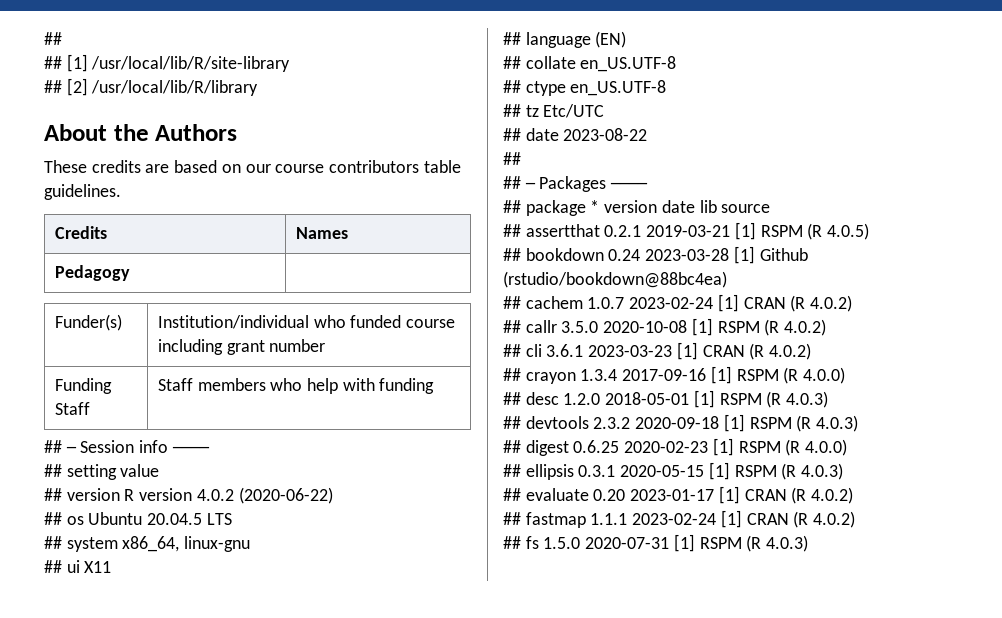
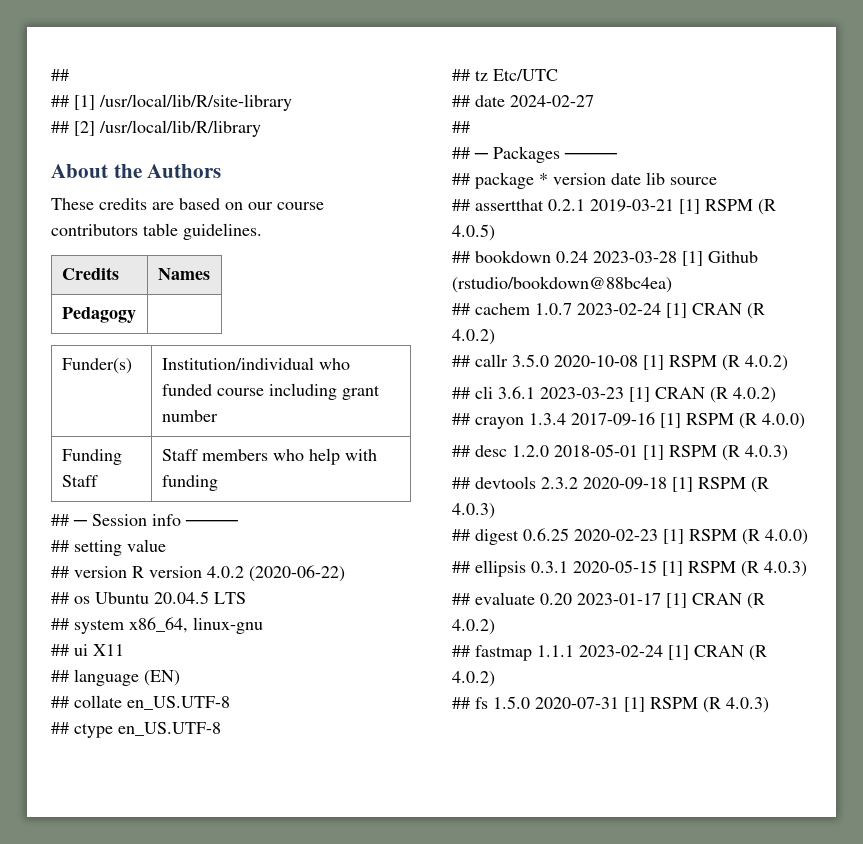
- ## date 2023-08-22
+ ## date 2024-02-27

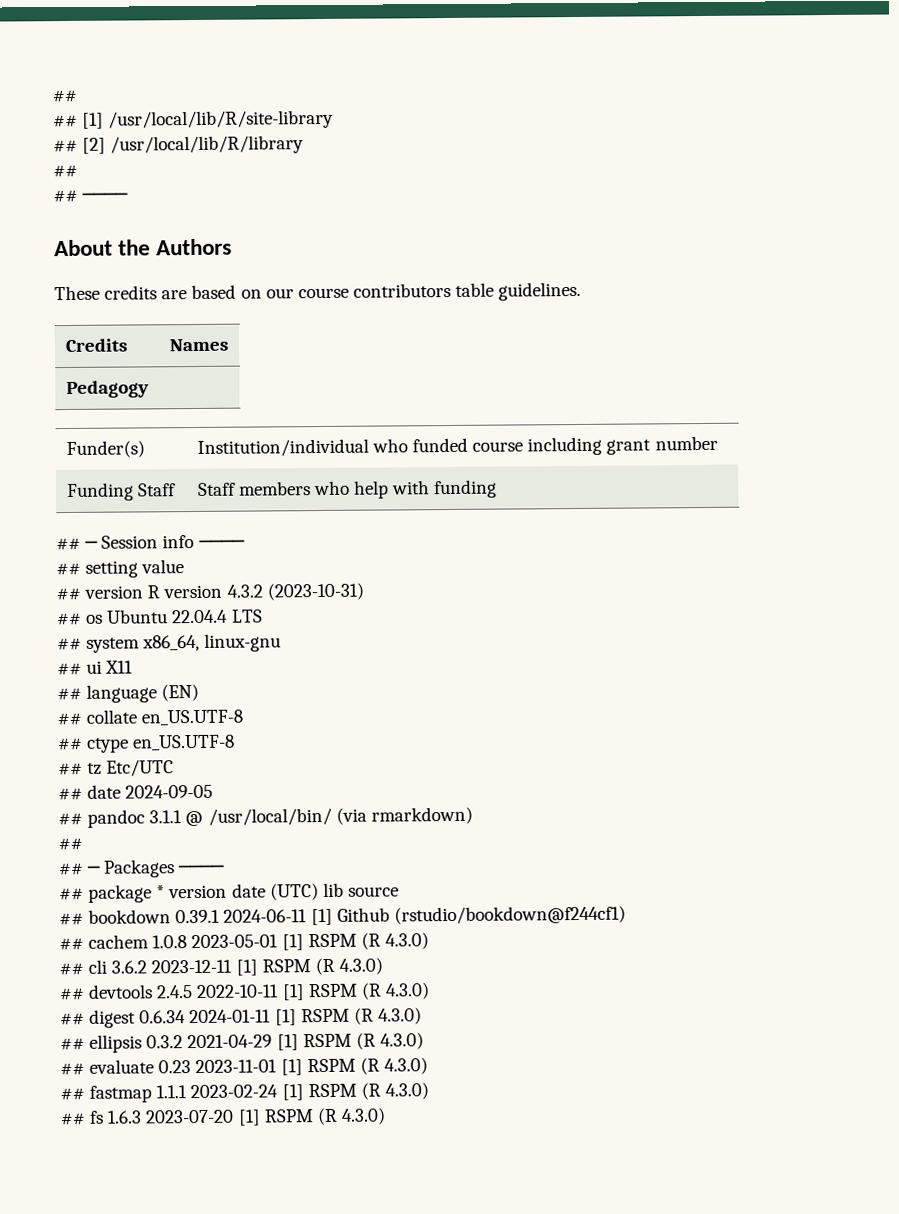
  ## [2] /usr/local/lib/R/library
+ ##
+ ## ────
- ## version R version 4.0.2 (2020-06-22)
+ ## version R version 4.3.2 (2023-10-31)
- ## os Ubuntu 20.04.5 LTS
+ ## os Ubuntu 22.04.4 LTS
- ## date 2024-02-27
+ ## date 2024-09-05
+ ## pandoc 3.1.1 @ /usr/local/bin/ (via rmarkdown)
- ## package * version date lib source
+ ## package * version date (UTC) lib source
- ## assertthat 0.2.1 2019-03-21 [1] RSPM (R 4.0.5)
- ## bookdown 0.24 2023-03-28 [1] Github (rstudio/bookdown@88bc4ea)
- ## cachem 1.0.7 2023-02-24 [1] CRAN (R 4.0.2)
- ## callr 3.5.0 2020-10-08 [1] RSPM (R 4.0.2)
- ## cli 3.6.1 2023-03-23 [1] CRAN (R 4.0.2)
- ## crayon 1.3.4 2017-09-16 [1] RSPM (R 4.0.0)
- ## desc 1.2.0 2018-05-01 [1] RSPM (R 4.0.3)
- ## devtools 2.3.2 2020-09-18 [1] RSPM (R 4.0.3)
- ## digest 0.6.25 2020-02-23 [1] RSPM (R 4.0.0)
- ## ellipsis 0.3.1 2020-05-15 [1] RSPM (R 4.0.3)
- ## evaluate 0.20 2023-01-17 [1] CRAN (R 4.0.2)
+ ## bookdown 0.39.1 2024-06-11 [1] Github (rstudio/bookdown@f244cf1)
+ ## cachem 1.0.8 2023-05-01 [1] RSPM (R 4.3.0)
+ ## cli 3.6.2 2023-12-11 [1] RSPM (R 4.3.0)
+ ## devtools 2.4.5 2022-10-11 [1] RSPM (R 4.3.0)
+ ## digest 0.6.34 2024-01-11 [1] RSPM (R 4.3.0)
+ ## ellipsis 0.3.2 2021-04-29 [1] RSPM (R 4.3.0)
+ ## evaluate 0.23 2023-11-01 [1] RSPM (R 4.3.0)
- ## fastmap 1.1.1 2023-02-24 [1] CRAN (R 4.0.2)
+ ## fastmap 1.1.1 2023-02-24 [1] RSPM (R 4.3.0)
- ## fs 1.5.0 2020-07-31 [1] RSPM (R 4.0.3)
+ ## fs 1.6.3 2023-07-20 [1] RSPM (R 4.3.0)

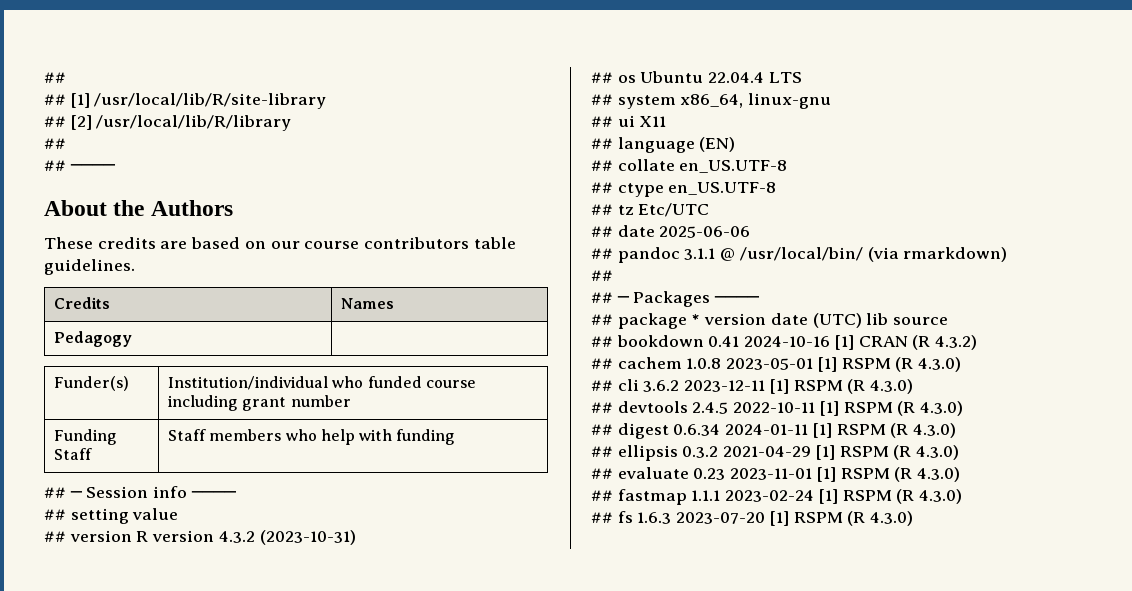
- ## date 2024-09-05
+ ## date 2025-06-06
- ## bookdown 0.39.1 2024-06-11 [1] Github (rstudio/bookdown@f244cf1)
+ ## bookdown 0.41 2024-10-16 [1] CRAN (R 4.3.2)

